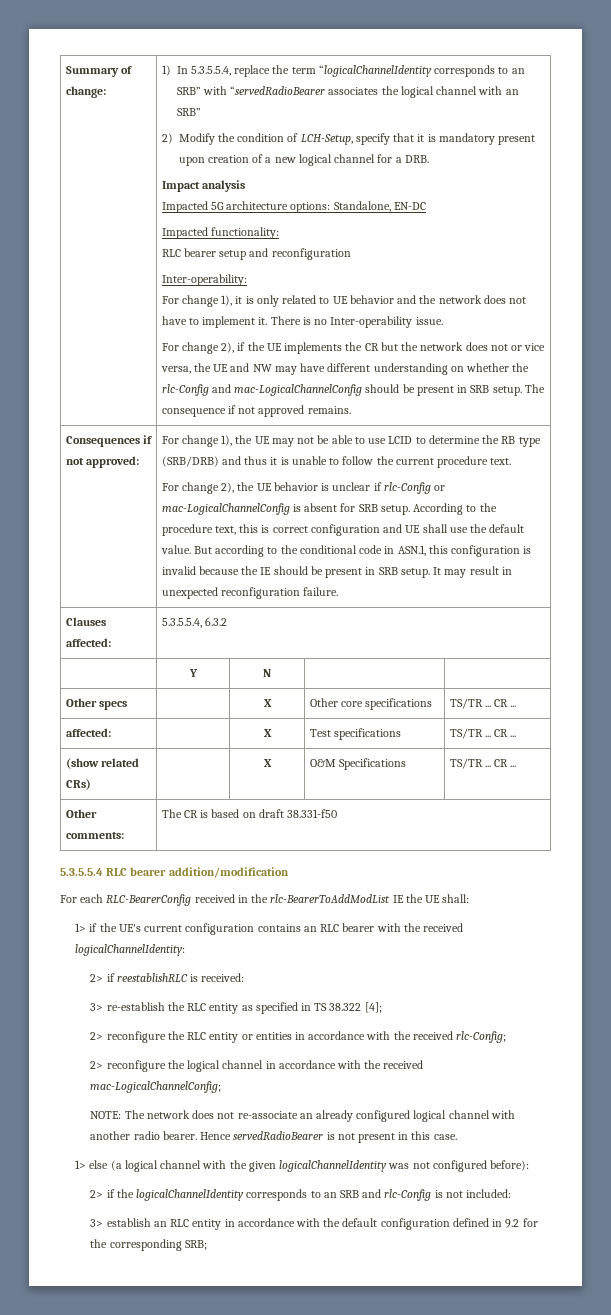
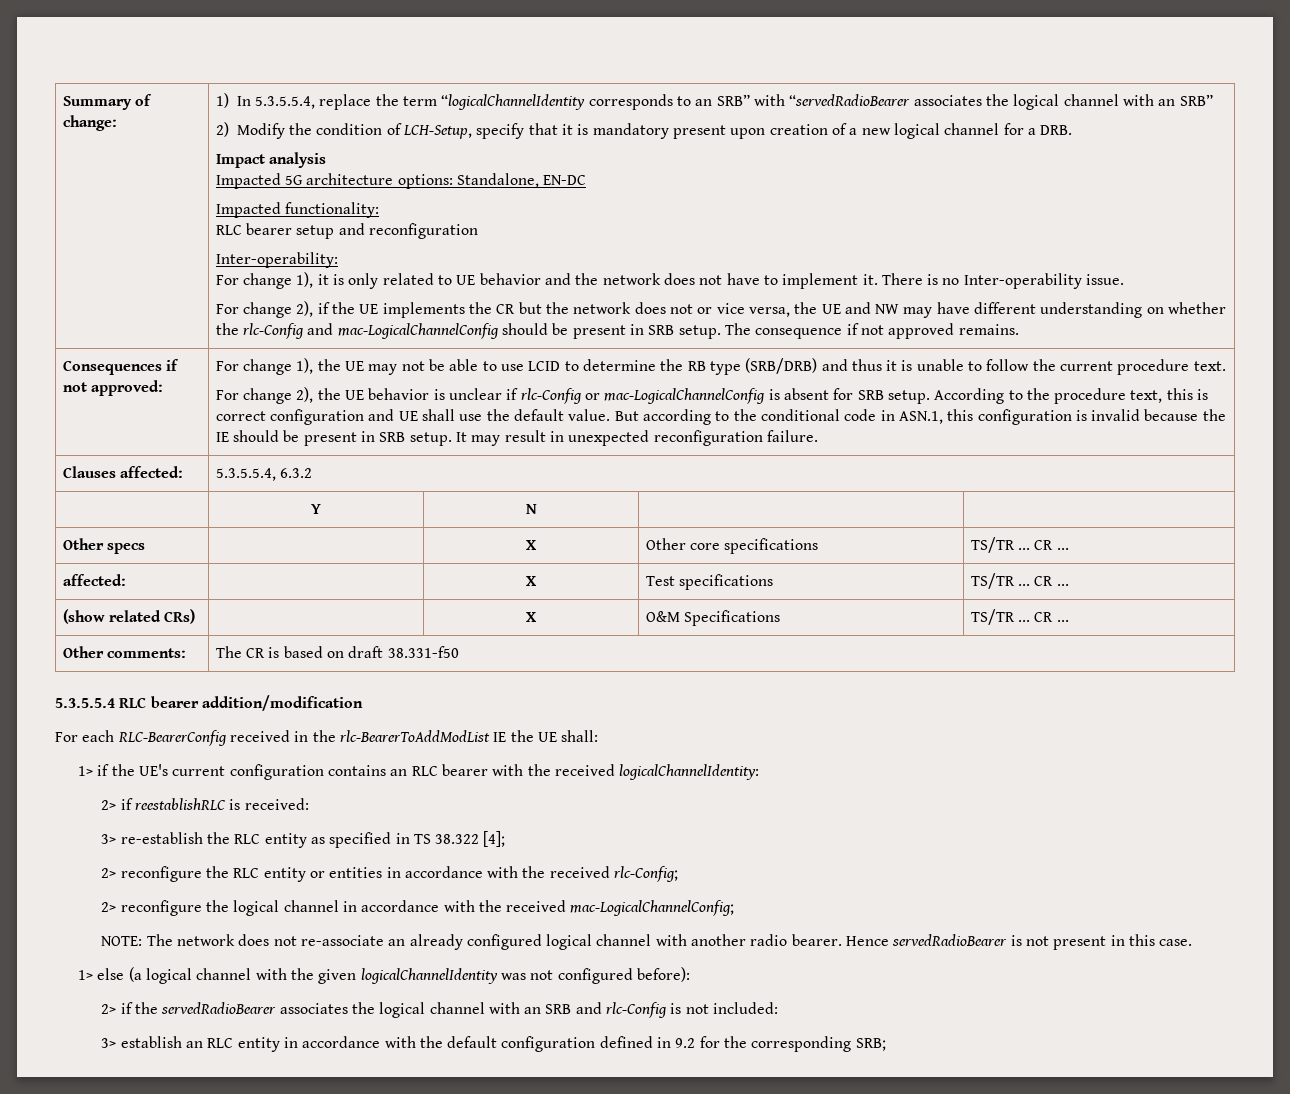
- 2> if the logicalChannelIdentity corresponds to an SRB and rlc-Config is not included:
+ 2> if the servedRadioBearer associates the logical channel with an SRB and rlc-Config is not included:

